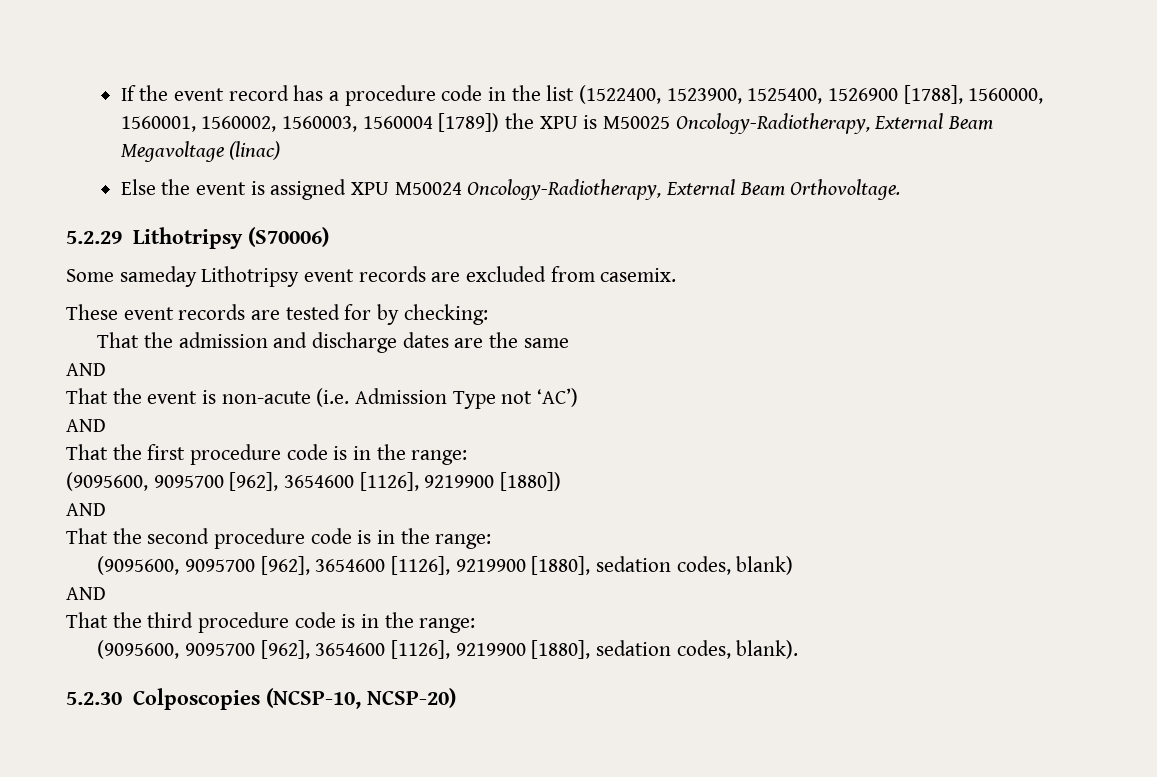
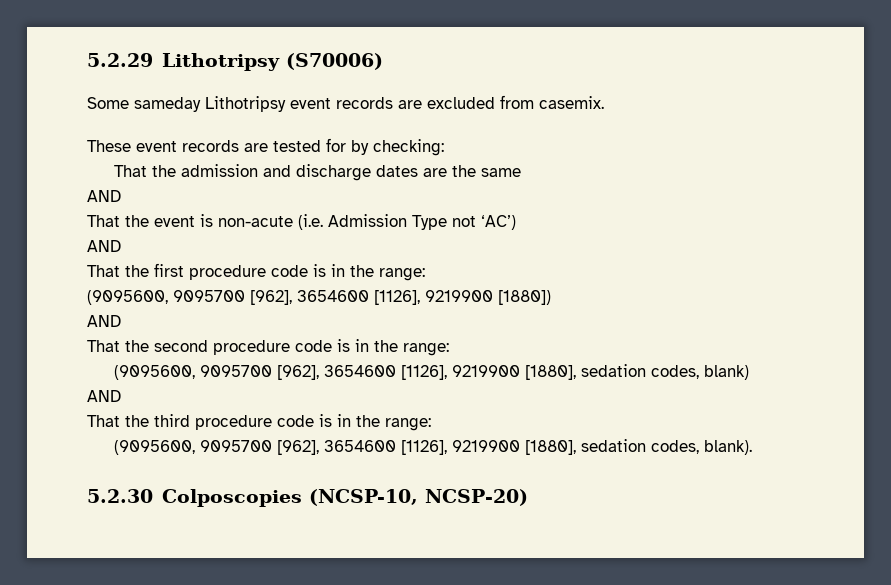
- If the event record has a procedure code in the list (1522400, 1523900, 1525400, 1526900 [1788], 1560000, 1560001, 1560002, 1560003, 1560004 [1789]) the XPU is M50025 Oncology-Radiotherapy, External Beam Megavoltage (linac)
- Else the event is assigned XPU M50024 Oncology-Radiotherapy, External Beam Orthovoltage.

